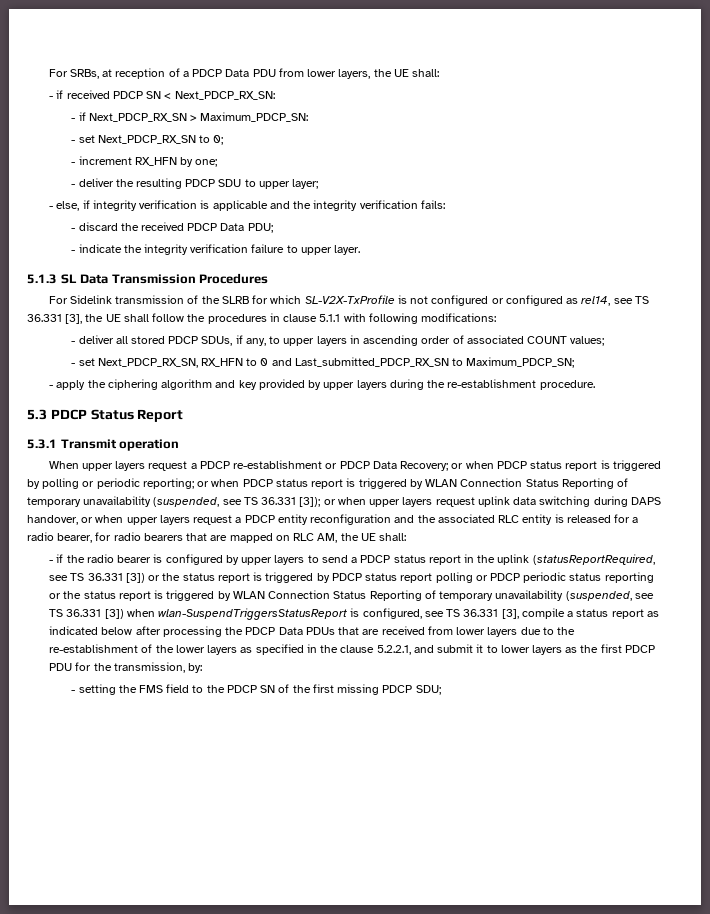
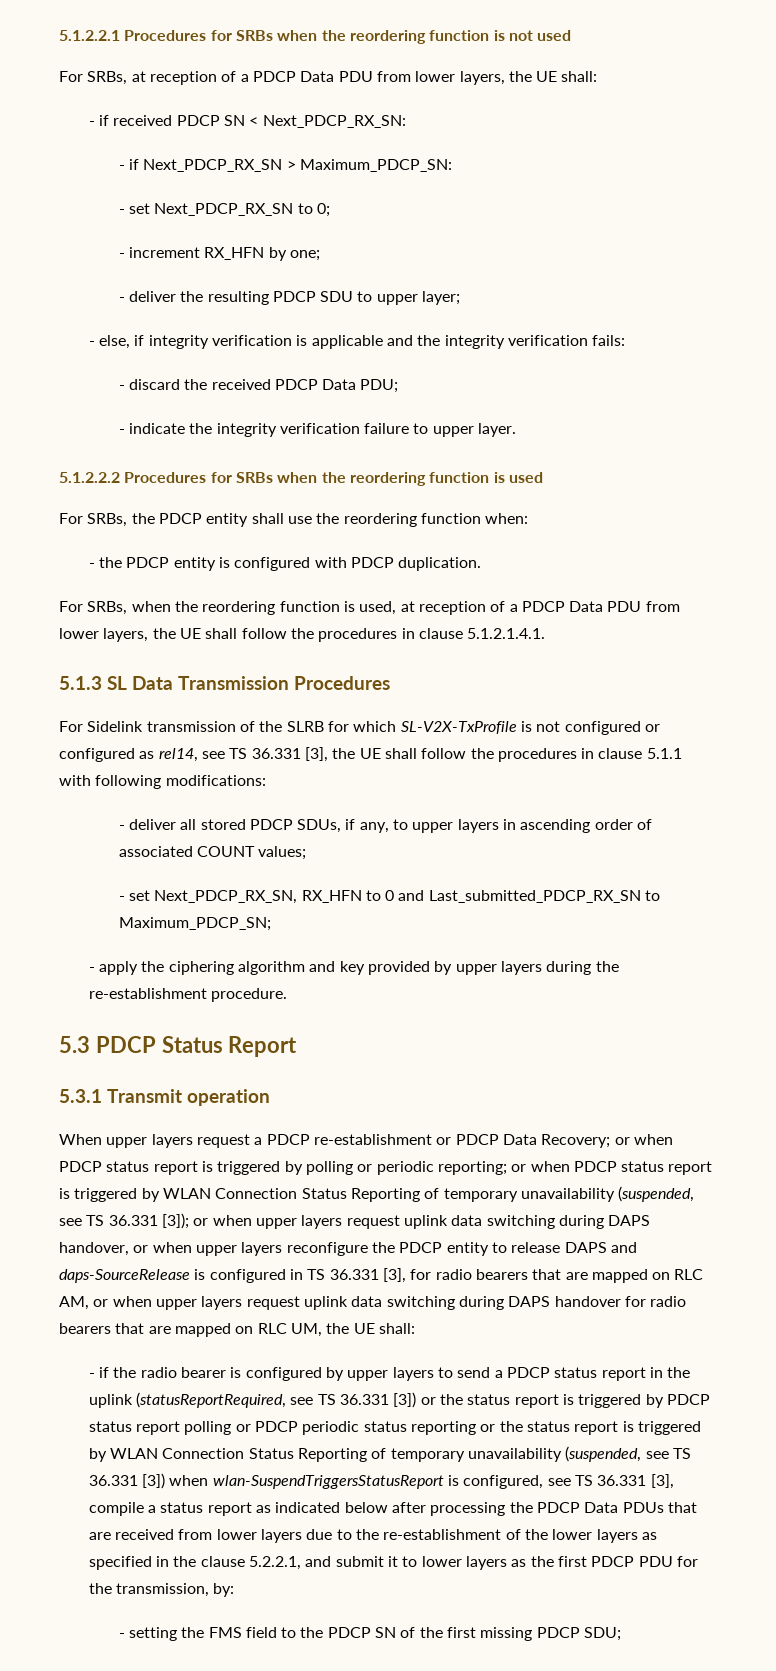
+ 5.1.2.2.1 Procedures for SRBs when the reordering function is not used
+ 5.1.2.2.2 Procedures for SRBs when the reordering function is used
+ For SRBs, the PDCP entity shall use the reordering function when:
+ - the PDCP entity is configured with PDCP duplication.
+ For SRBs, when the reordering function is used, at reception of a PDCP Data PDU from lower layers, the UE shall follow the procedures in clause 5.1.2.1.4.1.
- or when upper layers request uplink data switching during DAPS handover, or when upper layers request a PDCP entity reconfiguration and the associated RLC entity is released for a radio bearer, for radio bearers that are mapped on RLC AM, the UE shall:
+ or when upper layers request uplink data switching during DAPS handover, or when upper layers reconfigure the PDCP entity to release DAPS and daps-SourceRelease is configured in TS 36.331 [3], for radio bearers that are mapped on RLC AM, or when upper layers request uplink data switching during DAPS handover for radio bearers that are mapped on RLC UM, the UE shall:

